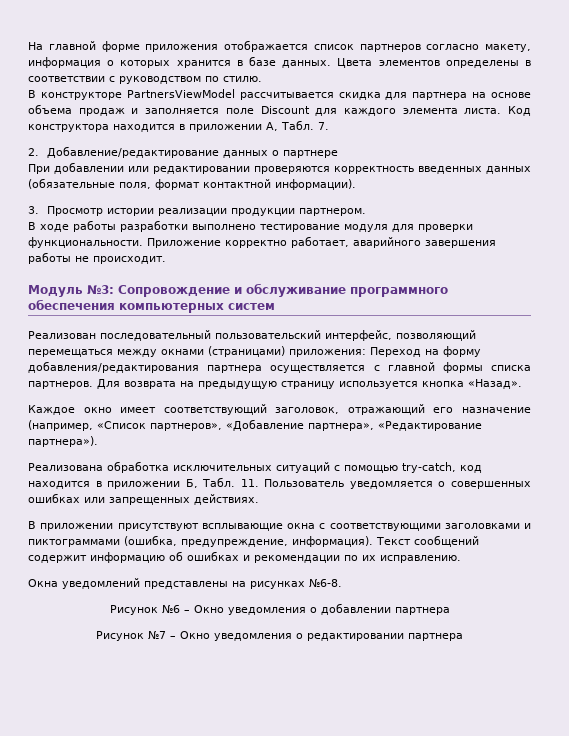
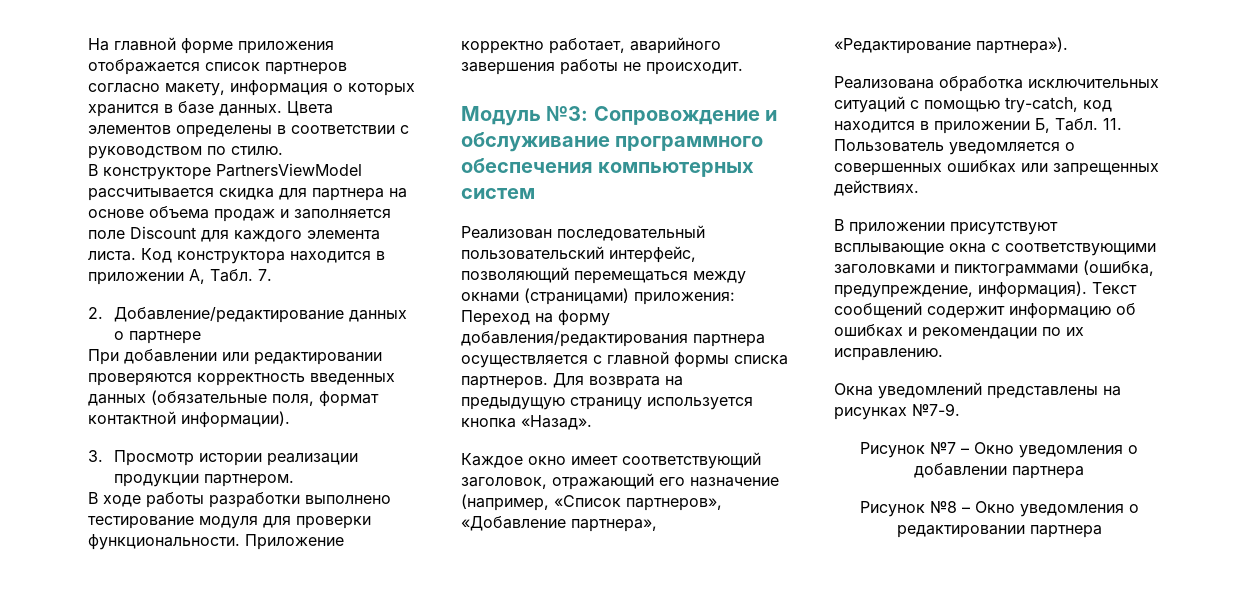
- Окна уведомлений представлены на рисунках №6-8.
- Рисунок №6 – Окно уведомления о добавлении партнера
+ Окна уведомлений представлены на рисунках №7-9.
+ Рисунок №7 – Окно уведомления о добавлении партнера
- Рисунок №7 – Окно уведомления о редактировании партнера
+ Рисунок №8 – Окно уведомления о редактировании партнера

